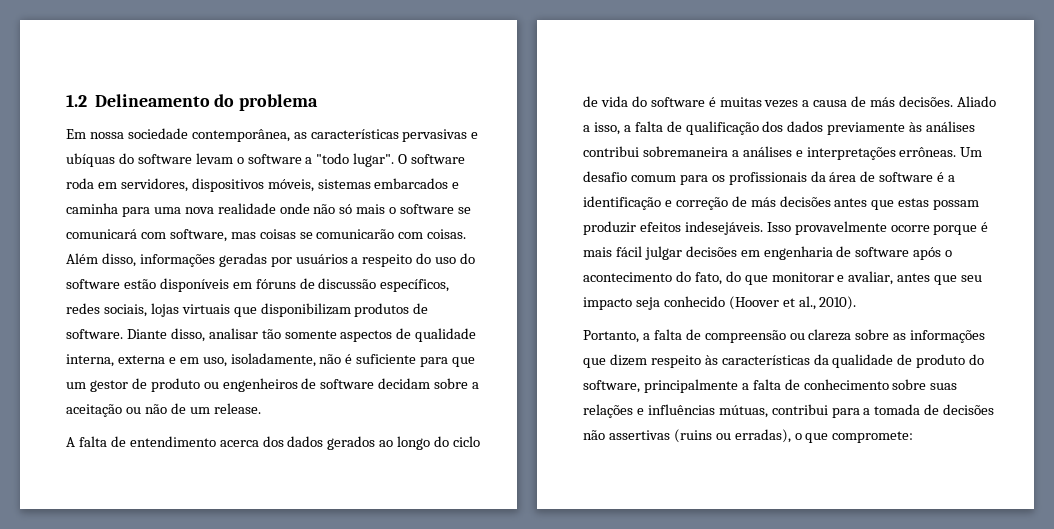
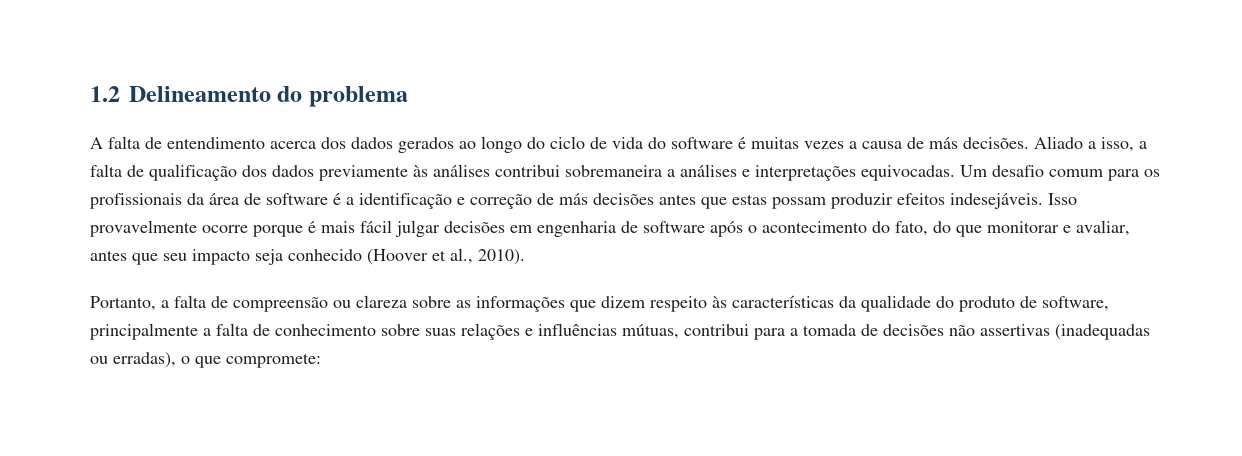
- Em nossa sociedade contemporânea, as características pervasivas e ubíquas do software levam o software a "todo lugar". O software roda em servidores, dispositivos móveis, sistemas embarcados e caminha para uma nova realidade onde não só mais o software se comunicará com software, mas coisas se comunicarão com coisas. Além disso, informações geradas por usuários a respeito do uso do software estão disponíveis em fóruns de discussão específicos, redes sociais, lojas virtuais que disponibilizam produtos de software. Diante disso, analisar tão somente aspectos de qualidade interna, externa e em uso, isoladamente, não é suficiente para que um gestor de produto ou engenheiros de software decidam sobre a aceitação ou não de um release.
- Aliado a isso, a falta de qualificação dos dados previamente às análises contribui sobremaneira a análises e interpretações errôneas.
+ Aliado a isso, a falta de qualificação dos dados previamente às análises contribui sobremaneira a análises e interpretações equivocadas.
- Portanto, a falta de compreensão ou clareza sobre as informações que dizem respeito às características da qualidade de produto do software, principalmente a falta de conhecimento sobre suas relações e influências mútuas, contribui para a tomada de decisões não assertivas (ruins ou erradas), o que compromete:
+ Portanto, a falta de compreensão ou clareza sobre as informações que dizem respeito às características da qualidade do produto de software, principalmente a falta de conhecimento sobre suas relações e influências mútuas, contribui para a tomada de decisões não assertivas (inadequadas ou erradas), o que compromete:

